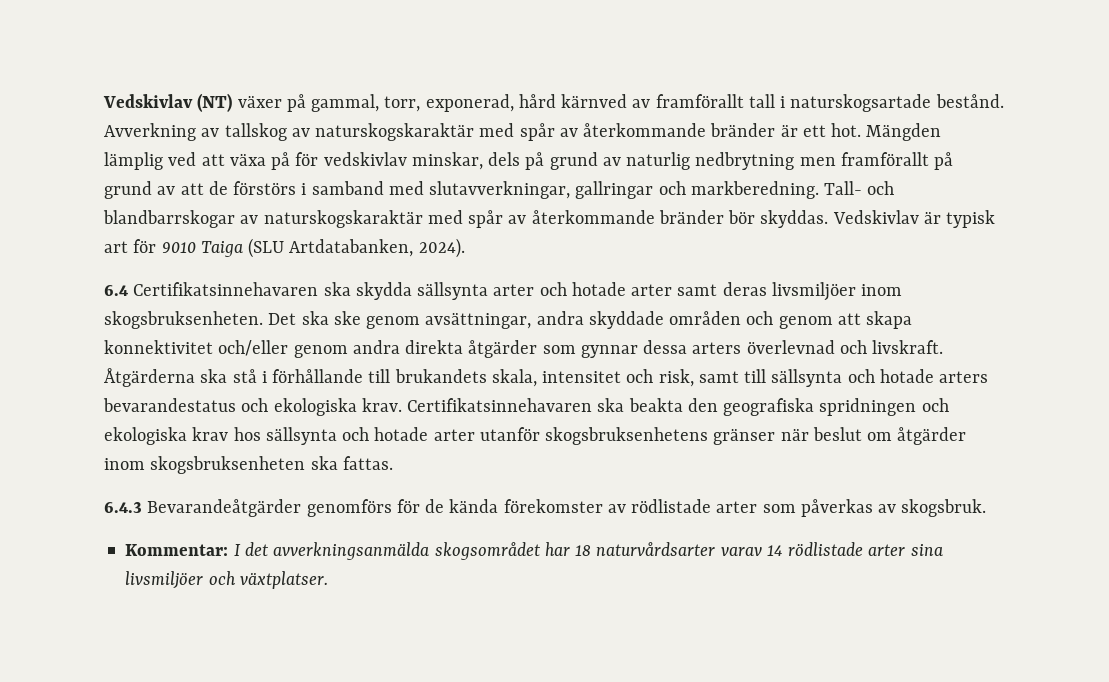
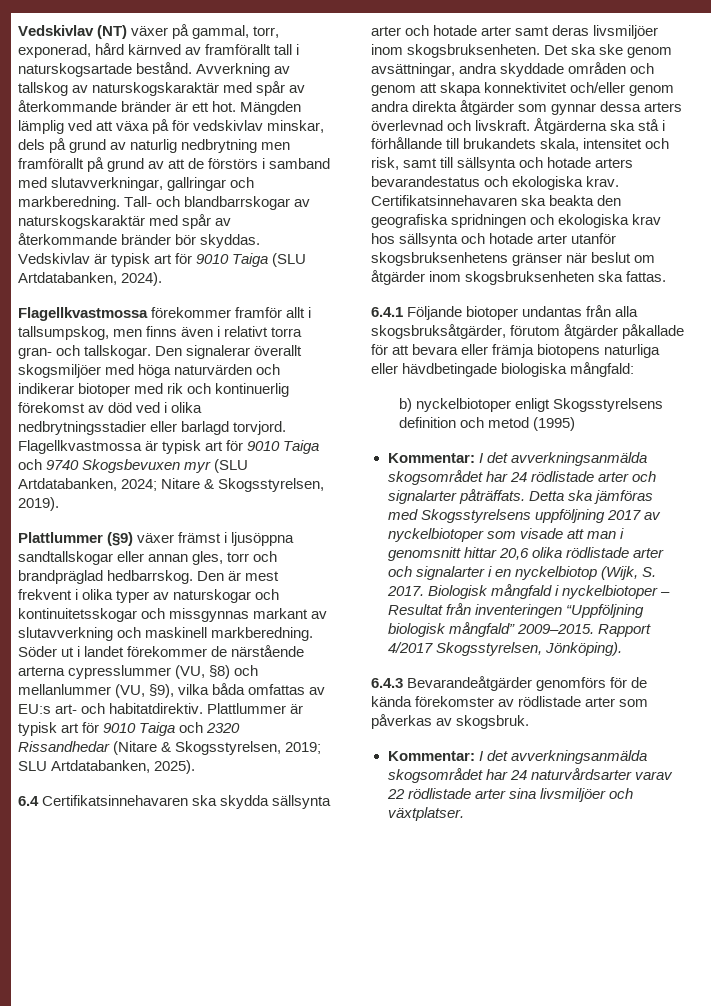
+ Flagellkvastmossa förekommer framför allt i tallsumpskog, men finns även i relativt torra gran- och tallskogar. Den signalerar överallt skogsmiljöer med höga naturvärden och indikerar biotoper med rik och kontinuerlig förekomst av död ved i olika nedbrytningsstadier eller barlagd torvjord. Flagellkvastmossa är typisk art för 9010 Taiga och 9740 Skogsbevuxen myr (SLU Artdatabanken, 2024; Nitare & Skogsstyrelsen, 2019).
+ Plattlummer (§9) växer främst i ljusöppna sandtallskogar eller annan gles, torr och brandpräglad hedbarrskog. Den är mest frekvent i olika typer av naturskogar och kontinuitetsskogar och missgynnas markant av slutavverkning och maskinell markberedning. Söder ut i landet förekommer de närstående arterna cypresslummer (VU, §8) och mellanlummer (VU, §9), vilka båda omfattas av EU:s art- och habitatdirektiv. Plattlummer är typisk art för 9010 Taiga och 2320 Rissandhedar (Nitare & Skogsstyrelsen, 2019; SLU Artdatabanken, 2025).
+ 6.4.1 Följande biotoper undantas från alla skogsbruksåtgärder, förutom åtgärder påkallade för att bevara eller främja biotopens naturliga eller hävdbetingade biologiska mångfald:
+ b) nyckelbiotoper enligt Skogsstyrelsens definition och metod (1995)
+ Kommentar: I det avverkningsanmälda skogsområdet har 24 rödlistade arter och signalarter påträffats. Detta ska jämföras med Skogsstyrelsens uppföljning 2017 av nyckelbiotoper som visade att man i genomsnitt hittar 20,6 olika rödlistade arter och signalarter i en nyckelbiotop (Wijk, S. 2017. Biologisk mångfald i nyckelbiotoper – Resultat från inventeringen “Uppföljning biologisk mångfald” 2009–2015. Rapport 4/2017 Skogsstyrelsen, Jönköping).
- Kommentar: I det avverkningsanmälda skogsområdet har 18 naturvårdsarter varav 14 rödlistade arter sina livsmiljöer och växtplatser.
+ Kommentar: I det avverkningsanmälda skogsområdet har 24 naturvårdsarter varav 22 rödlistade arter sina livsmiljöer och växtplatser.

